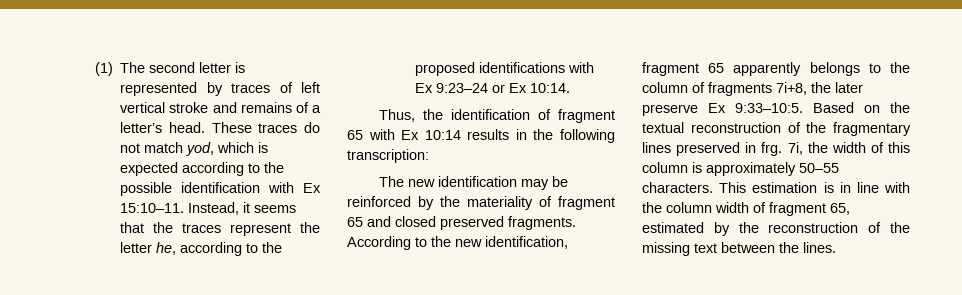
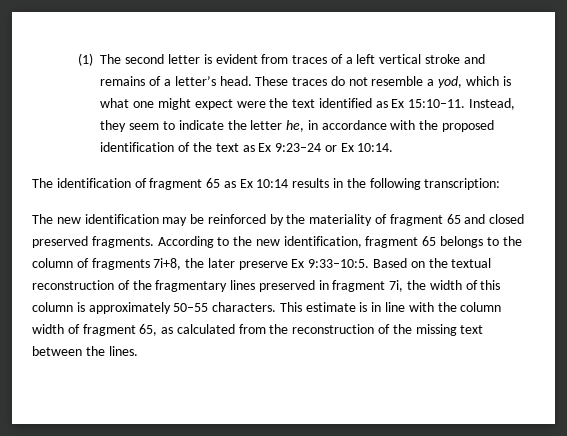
- (1) The second letter is represented by traces of left vertical stroke and remains of a letter’s head.
+ (1) The second letter is evident from traces of a left vertical stroke and remains of a letter’s head.
- These traces do not match yod, which is expected according to the possible identification with Ex 15:10–11. Instead, it seems that the traces represent the letter he, according to the proposed identifications with Ex 9:23–24 or Ex 10:14.
+ These traces do not resemble a yod, which is what one might expect were the text identified as Ex 15:10–11. Instead, they seem to indicate the letter he, in accordance with the proposed identification of the text as Ex 9:23–24 or Ex 10:14.
- Thus, the identification of fragment 65 with Ex 10:14 results in the following transcription:
+ The identification of fragment 65 as Ex 10:14 results in the following transcription:
- According to the new identification, fragment 65 apparently belongs to the column of fragments 7i+8, the later preserve Ex 9:33–10:5.
+ According to the new identification, fragment 65 belongs to the column of fragments 7i+8, the later preserve Ex 9:33–10:5.
- Based on the textual reconstruction of the fragmentary lines preserved in frg. 7i, the width of this column is approximately 50–55 characters.
+ Based on the textual reconstruction of the fragmentary lines preserved in fragment 7i, the width of this column is approximately 50–55 characters.
- This estimation is in line with the column width of fragment 65, estimated by the reconstruction of the missing text between the lines.
+ This estimate is in line with the column width of fragment 65, as calculated from the reconstruction of the missing text between the lines.

